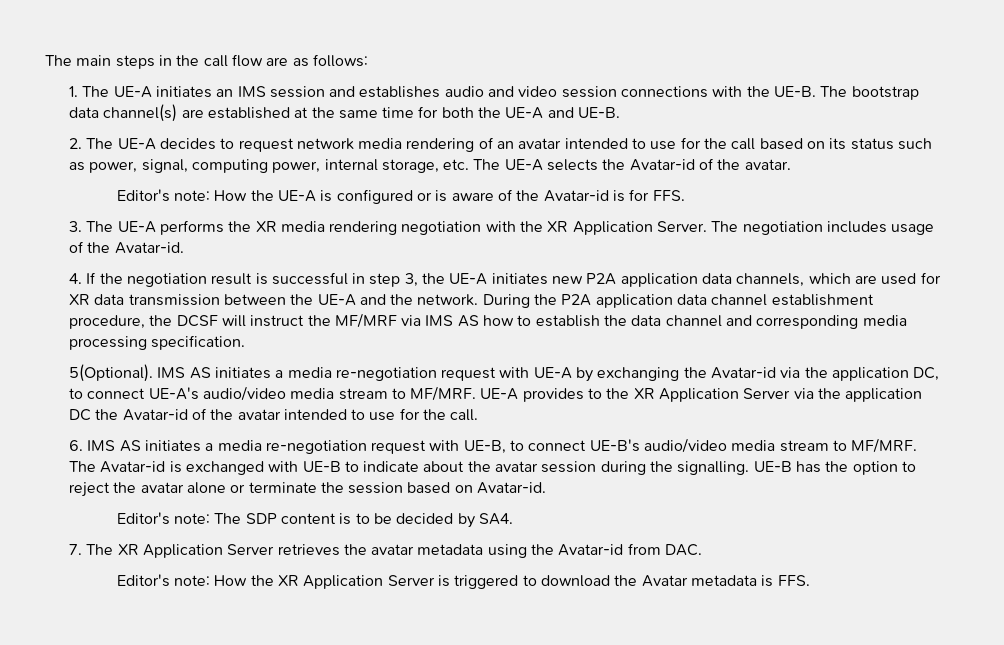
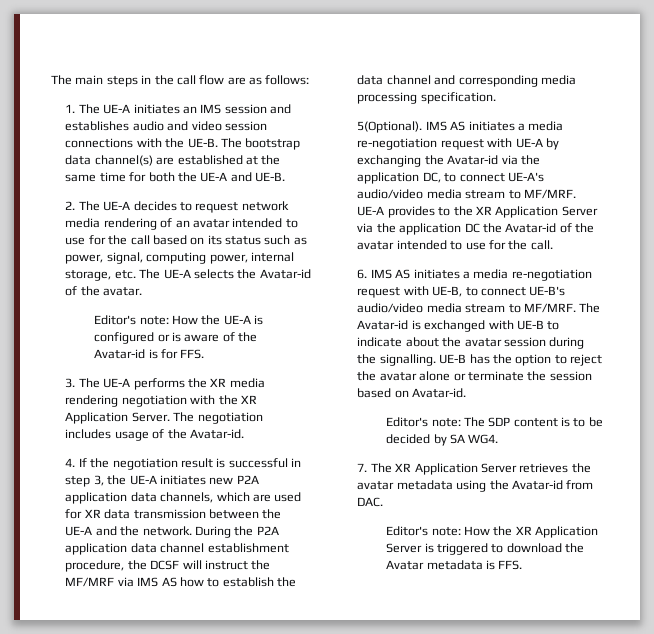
- Editor's note: The SDP content is to be decided by SA4.
+ Editor's note: The SDP content is to be decided by SA WG4.

